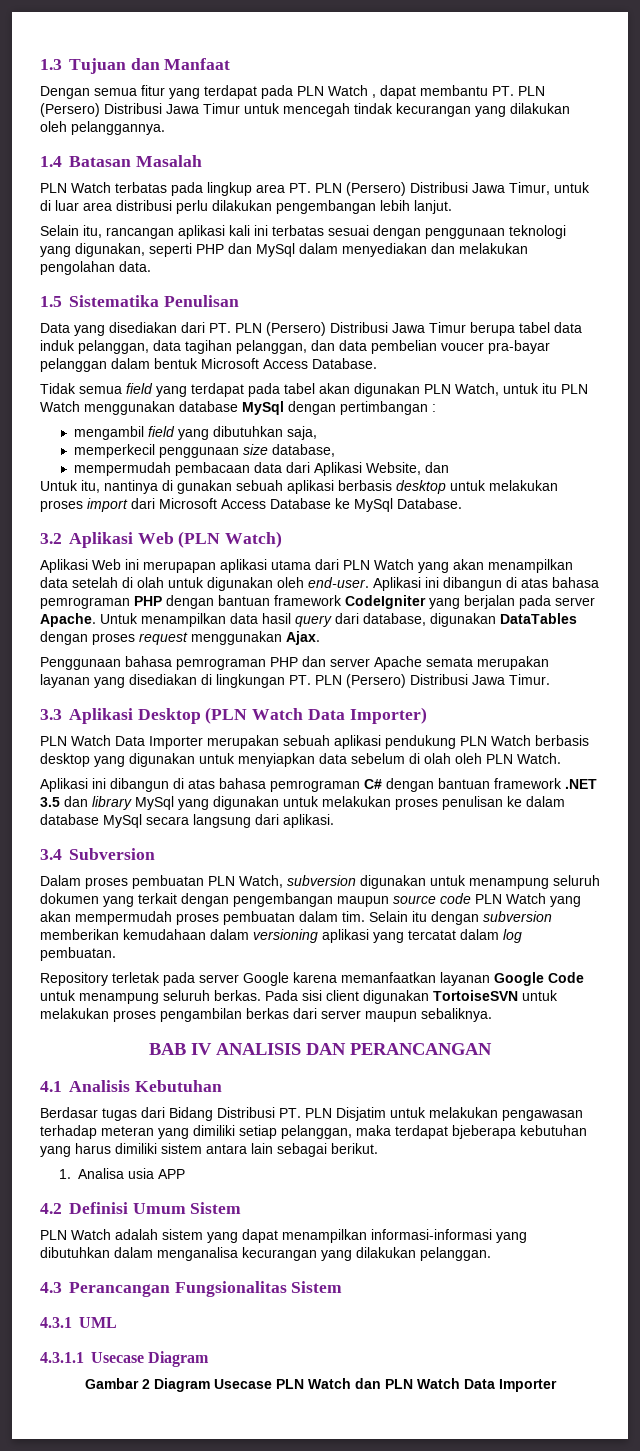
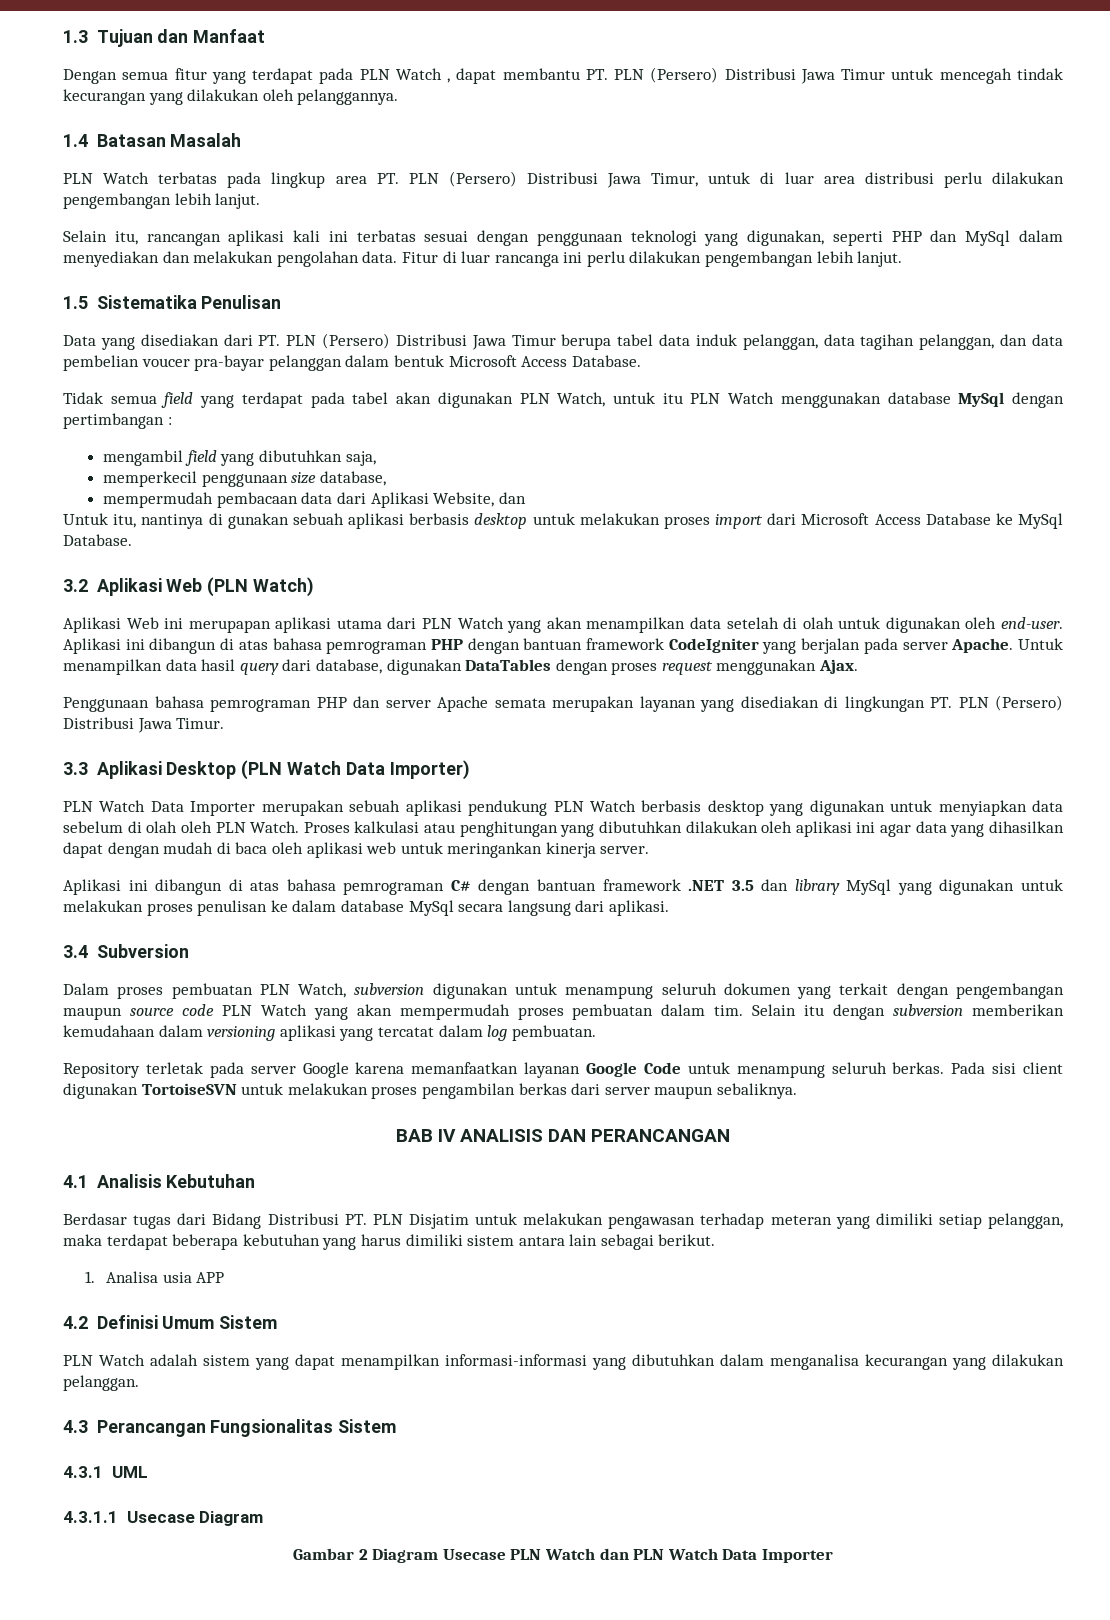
+ Fitur di luar rancanga ini perlu dilakukan pengembangan lebih lanjut.
+ Proses kalkulasi atau penghitungan yang dibutuhkan dilakukan oleh aplikasi ini agar data yang dihasilkan dapat dengan mudah di baca oleh aplikasi web untuk meringankan kinerja server.
- Berdasar tugas dari Bidang Distribusi PT. PLN Disjatim untuk melakukan pengawasan terhadap meteran yang dimiliki setiap pelanggan, maka terdapat bjeberapa kebutuhan yang harus dimiliki sistem antara lain sebagai berikut.
+ Berdasar tugas dari Bidang Distribusi PT. PLN Disjatim untuk melakukan pengawasan terhadap meteran yang dimiliki setiap pelanggan, maka terdapat beberapa kebutuhan yang harus dimiliki sistem antara lain sebagai berikut.

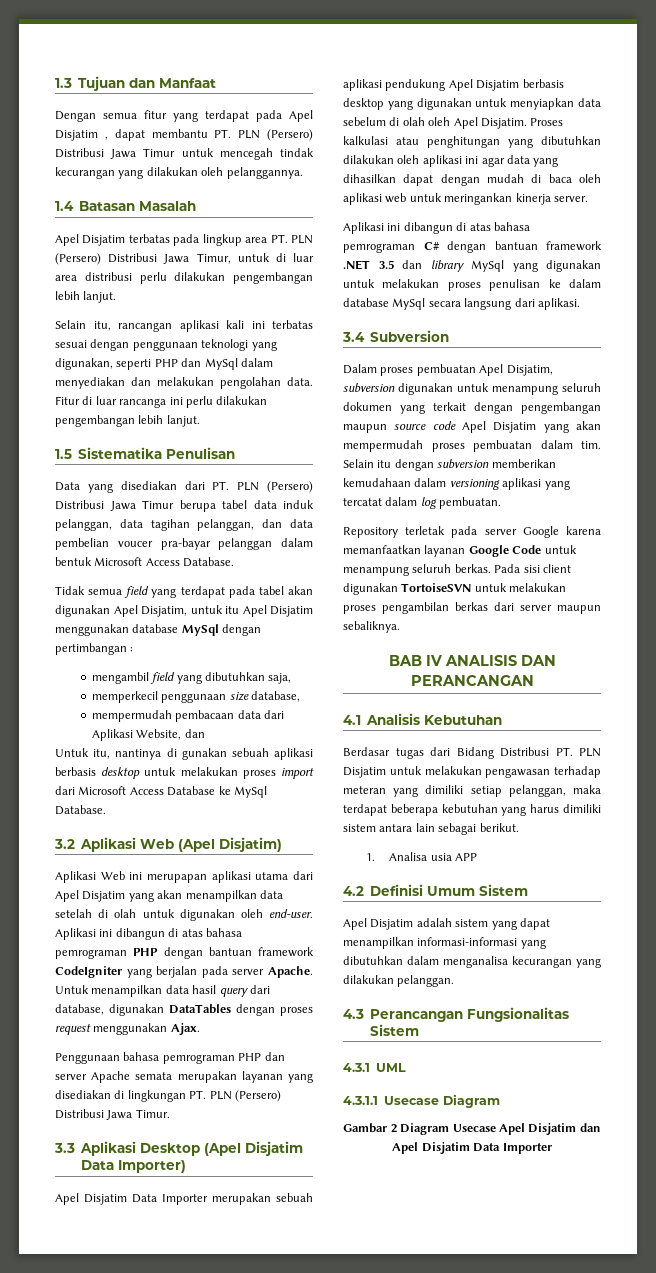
- Dengan semua fitur yang terdapat pada PLN Watch , dapat membantu PT. PLN (Persero) Distribusi Jawa Timur untuk mencegah tindak kecurangan yang dilakukan oleh pelanggannya.
+ Dengan semua fitur yang terdapat pada Apel Disjatim , dapat membantu PT. PLN (Persero) Distribusi Jawa Timur untuk mencegah tindak kecurangan yang dilakukan oleh pelanggannya.
- PLN Watch terbatas pada lingkup area PT. PLN (Persero) Distribusi Jawa Timur, untuk di luar area distribusi perlu dilakukan pengembangan lebih lanjut.
+ Apel Disjatim terbatas pada lingkup area PT. PLN (Persero) Distribusi Jawa Timur, untuk di luar area distribusi perlu dilakukan pengembangan lebih lanjut.
- Tidak semua field yang terdapat pada tabel akan digunakan PLN Watch, untuk itu PLN Watch menggunakan database MySql dengan pertimbangan :
+ Tidak semua field yang terdapat pada tabel akan digunakan Apel Disjatim, untuk itu Apel Disjatim menggunakan database MySql dengan pertimbangan :
- 3.2 Aplikasi Web (PLN Watch)
+ 3.2 Aplikasi Web (Apel Disjatim)
- Aplikasi Web ini merupapan aplikasi utama dari PLN Watch yang akan menampilkan data setelah di olah untuk digunakan oleh end-user.
+ Aplikasi Web ini merupapan aplikasi utama dari Apel Disjatim yang akan menampilkan data setelah di olah untuk digunakan oleh end-user.
- 3.3 Aplikasi Desktop (PLN Watch Data Importer)
+ 3.3 Aplikasi Desktop (Apel Disjatim Data Importer)
- PLN Watch Data Importer merupakan sebuah aplikasi pendukung PLN Watch berbasis desktop yang digunakan untuk menyiapkan data sebelum di olah oleh PLN Watch.
+ Apel Disjatim Data Importer merupakan sebuah aplikasi pendukung Apel Disjatim berbasis desktop yang digunakan untuk menyiapkan data sebelum di olah oleh Apel Disjatim.
- Dalam proses pembuatan PLN Watch, subversion digunakan untuk menampung seluruh dokumen yang terkait dengan pengembangan maupun source code PLN Watch yang akan mempermudah proses pembuatan dalam tim.
+ Dalam proses pembuatan Apel Disjatim, subversion digunakan untuk menampung seluruh dokumen yang terkait dengan pengembangan maupun source code Apel Disjatim yang akan mempermudah proses pembuatan dalam tim.
- PLN Watch adalah sistem yang dapat menampilkan informasi-informasi yang dibutuhkan dalam menganalisa kecurangan yang dilakukan pelanggan.
+ Apel Disjatim adalah sistem yang dapat menampilkan informasi-informasi yang dibutuhkan dalam menganalisa kecurangan yang dilakukan pelanggan.
- Gambar 2 Diagram Usecase PLN Watch dan PLN Watch Data Importer
+ Gambar 2 Diagram Usecase Apel Disjatim dan Apel Disjatim Data Importer

